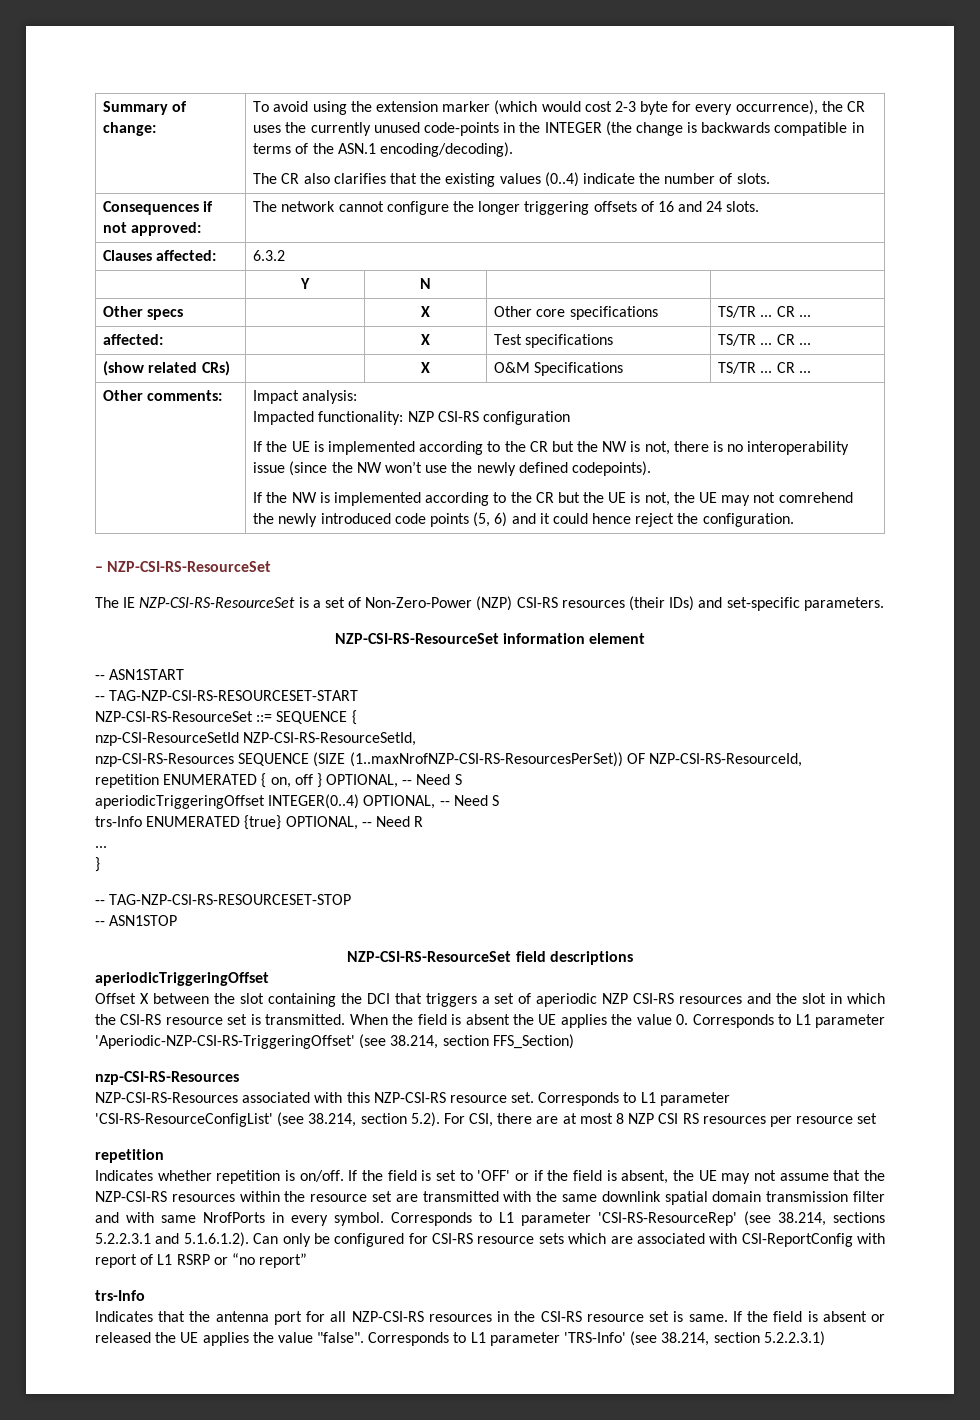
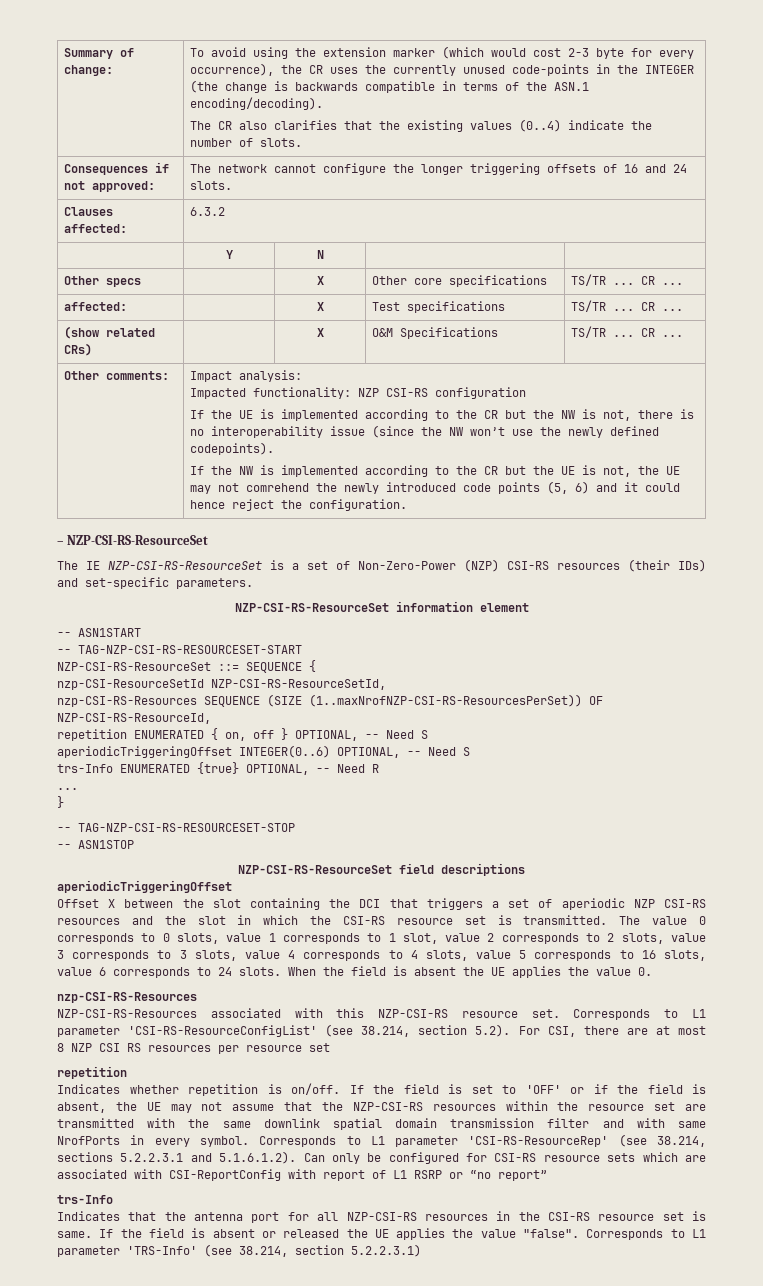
- aperiodicTriggeringOffset INTEGER(0..4) OPTIONAL, -- Need S
+ aperiodicTriggeringOffset INTEGER(0..6) OPTIONAL, -- Need S
+ The value 0 corresponds to 0 slots, value 1 corresponds to 1 slot, value 2 corresponds to 2 slots, value 3 corresponds to 3 slots, value 4 corresponds to 4 slots, value 5 corresponds to 16 slots, value 6 corresponds to 24 slots.
- When the field is absent the UE applies the value 0. Corresponds to L1 parameter 'Aperiodic-NZP-CSI-RS-TriggeringOffset' (see 38.214, section FFS_Section)
+ When the field is absent the UE applies the value 0.

